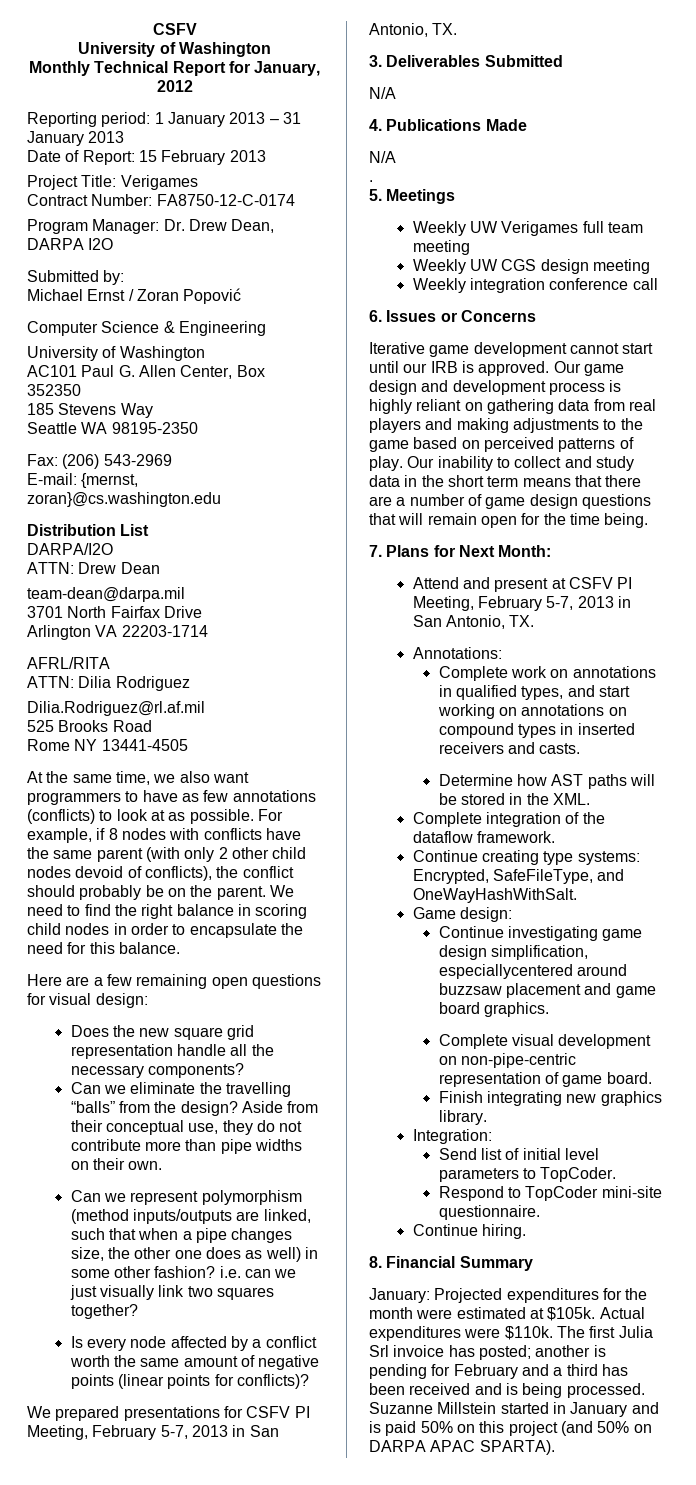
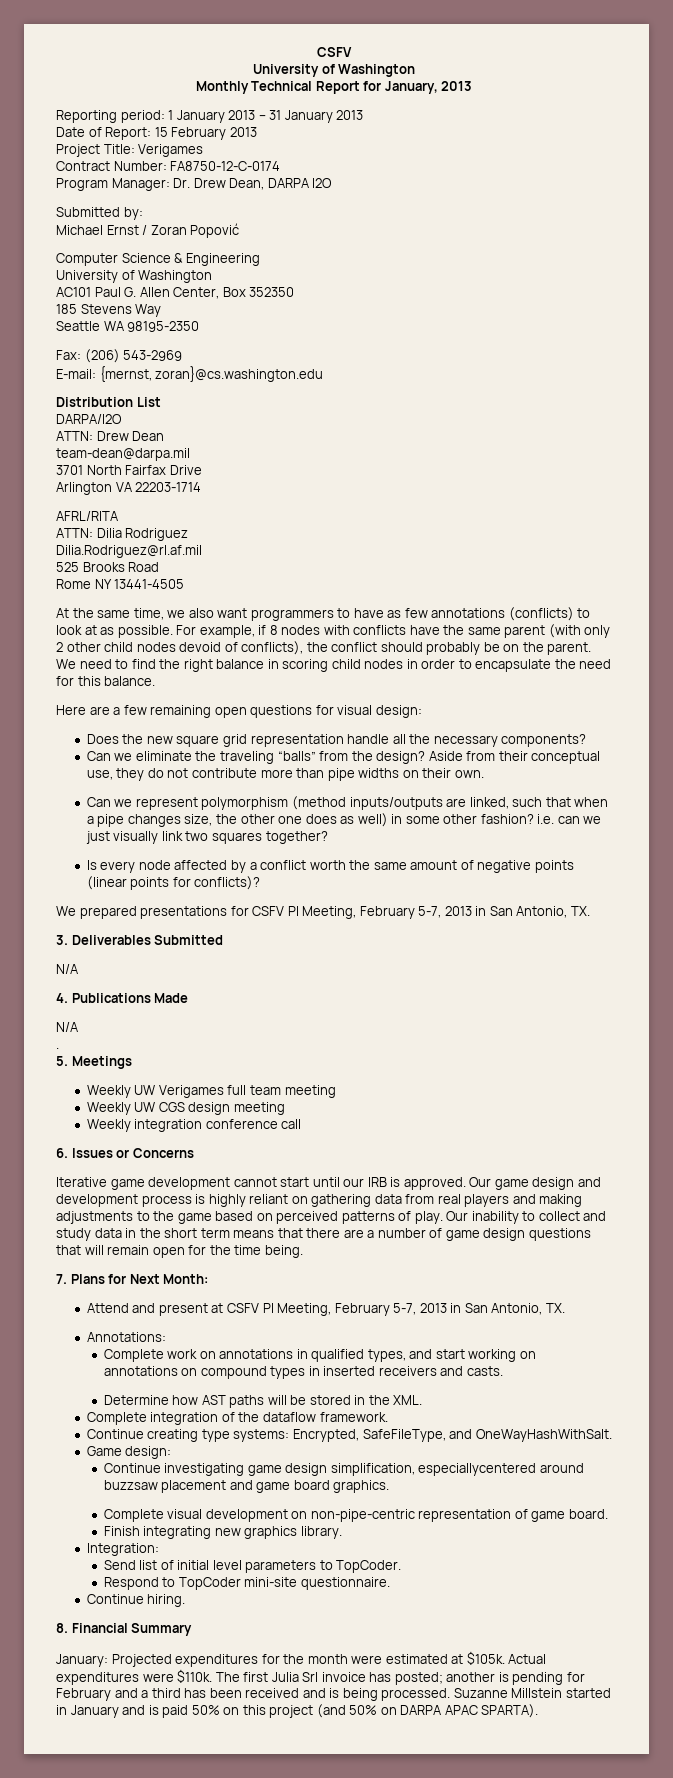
- Monthly Technical Report for January, 2012
+ Monthly Technical Report for January, 2013
- Can we eliminate the travelling “balls” from the design?
+ Can we eliminate the traveling “balls” from the design?

